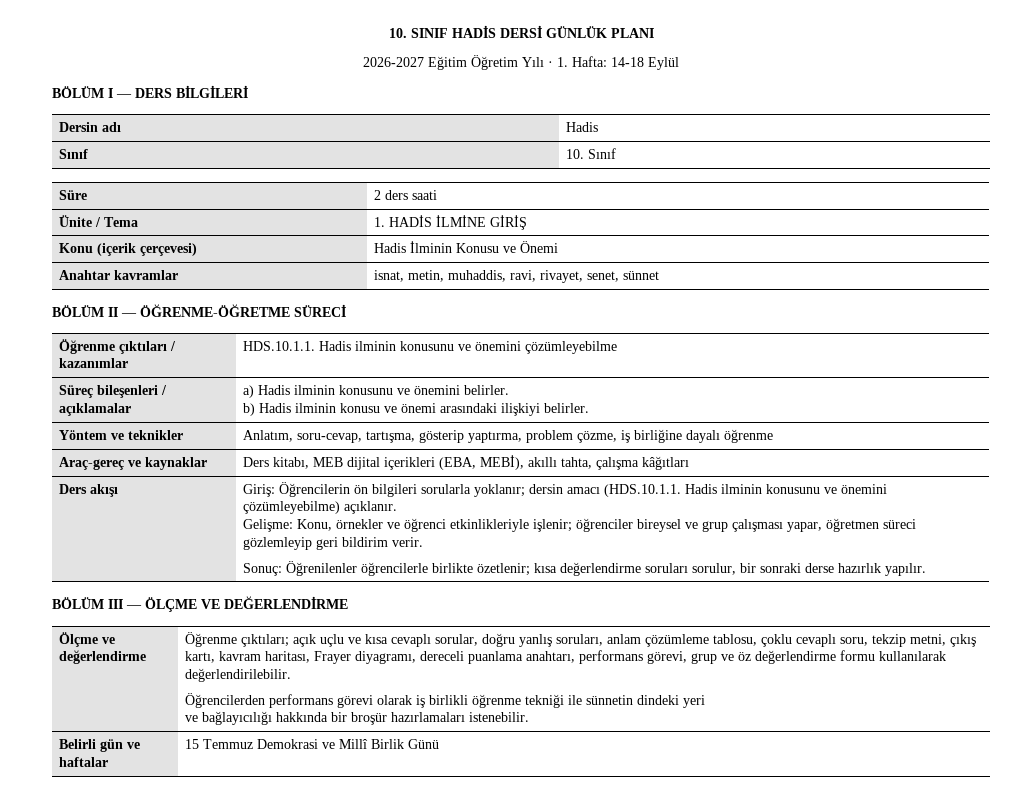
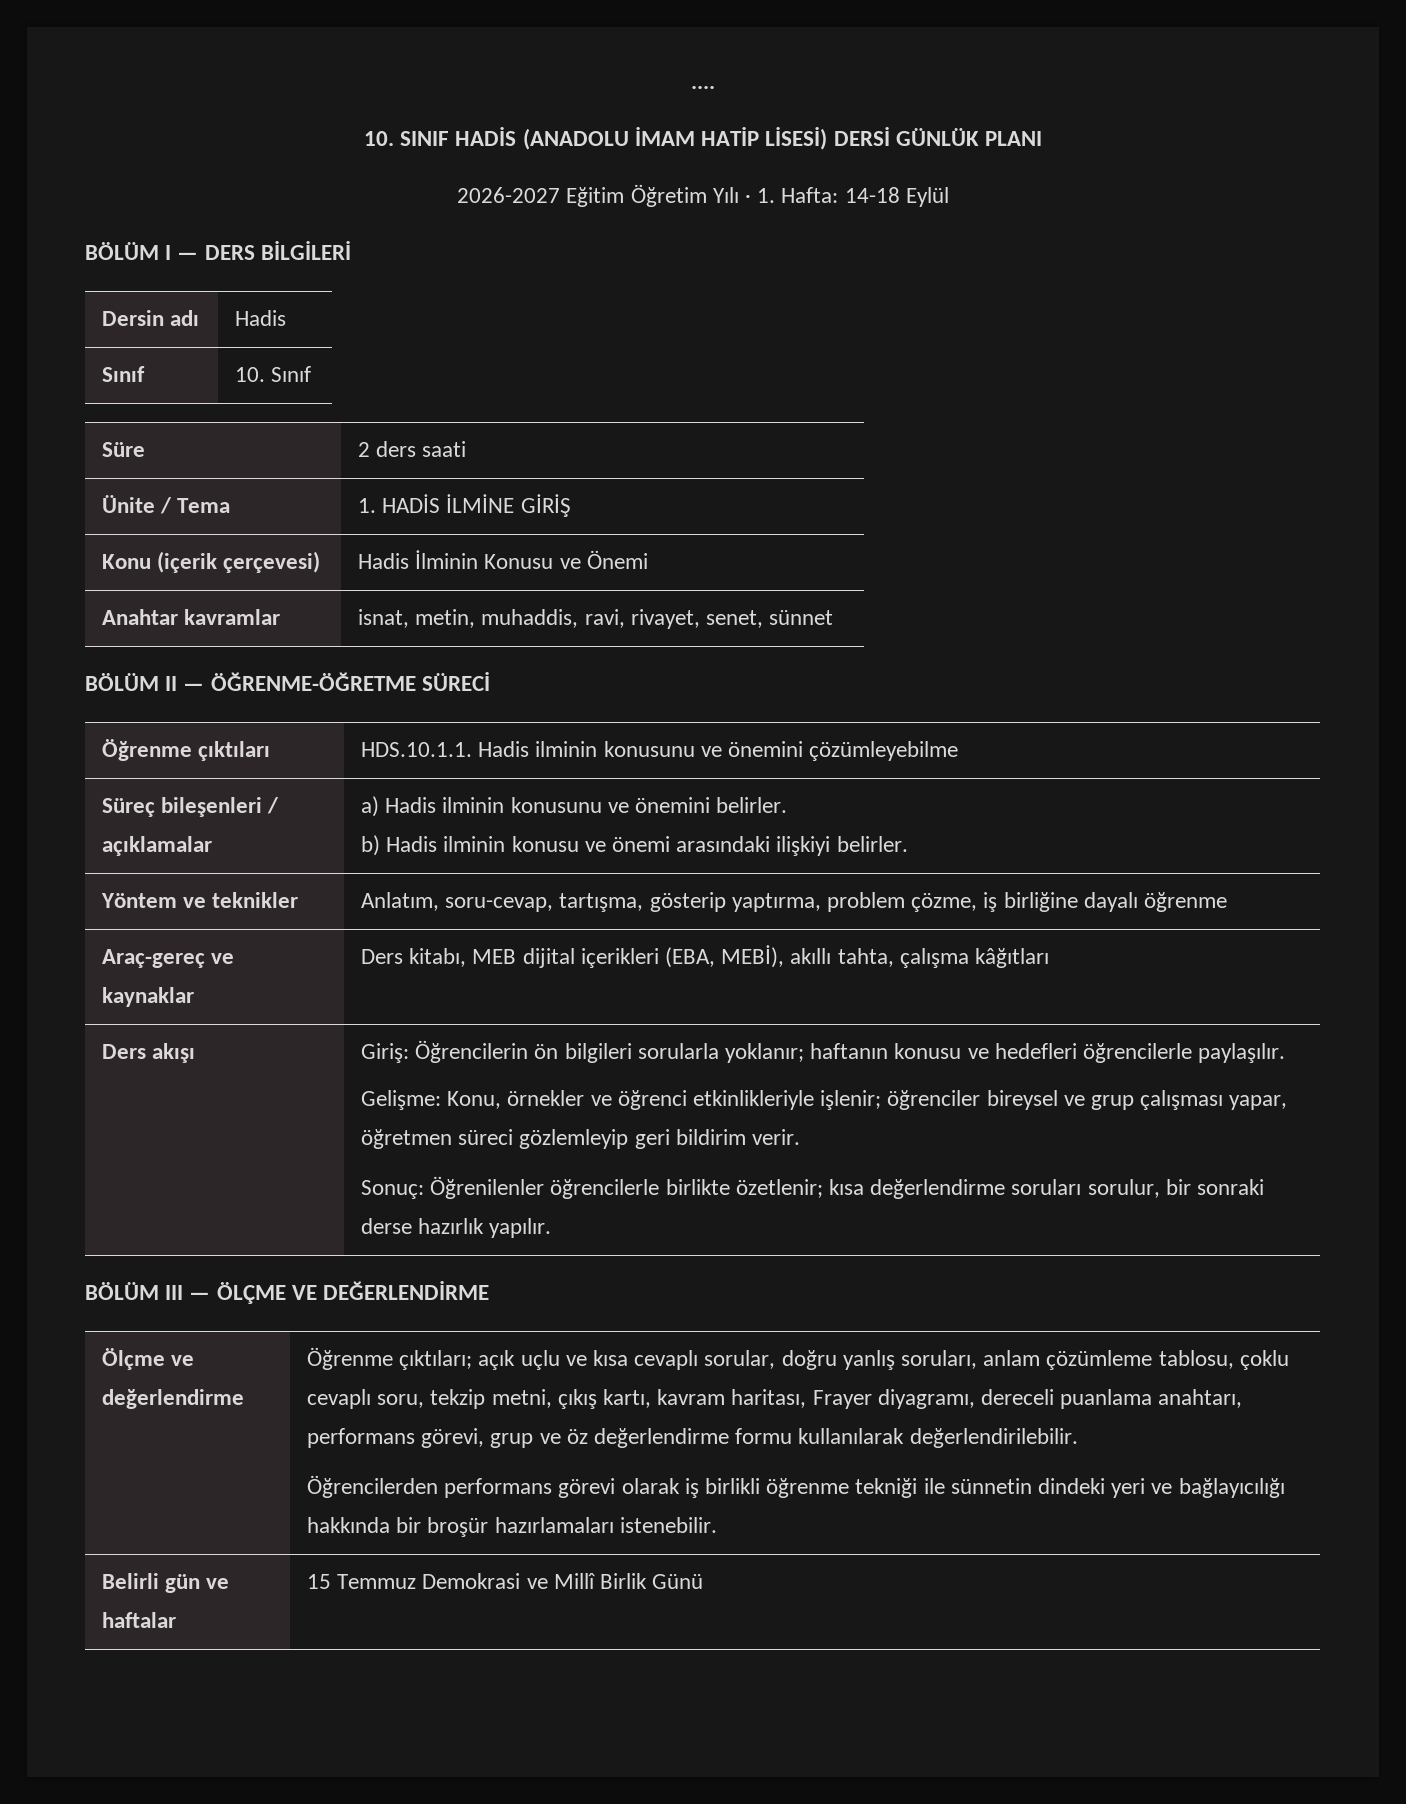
+ ....
- 10. SINIF HADİS DERSİ GÜNLÜK PLANI
+ 10. SINIF HADİS (ANADOLU İMAM HATİP LİSESİ) DERSİ GÜNLÜK PLANI
- Öğrenme çıktıları / kazanımlar | HDS.10.1.1. Hadis ilminin konusunu ve önemini çözümleyebilme
+ Öğrenme çıktıları | HDS.10.1.1. Hadis ilminin konusunu ve önemini çözümleyebilme
- Giriş: Öğrencilerin ön bilgileri sorularla yoklanır; dersin amacı (HDS.10.1.1. Hadis ilminin konusunu ve önemini çözümleyebilme) açıklanır.
+ Giriş: Öğrencilerin ön bilgileri sorularla yoklanır; haftanın konusu ve hedefleri öğrencilerle paylaşılır.
- Öğrencilerden performans görevi olarak iş birlikli öğrenme tekniği ile sünnetin dindeki yeri
- ve bağlayıcılığı hakkında bir broşür hazırlamaları istenebilir.
+ Öğrencilerden performans görevi olarak iş birlikli öğrenme tekniği ile sünnetin dindeki yeri ve bağlayıcılığı hakkında bir broşür hazırlamaları istenebilir.

